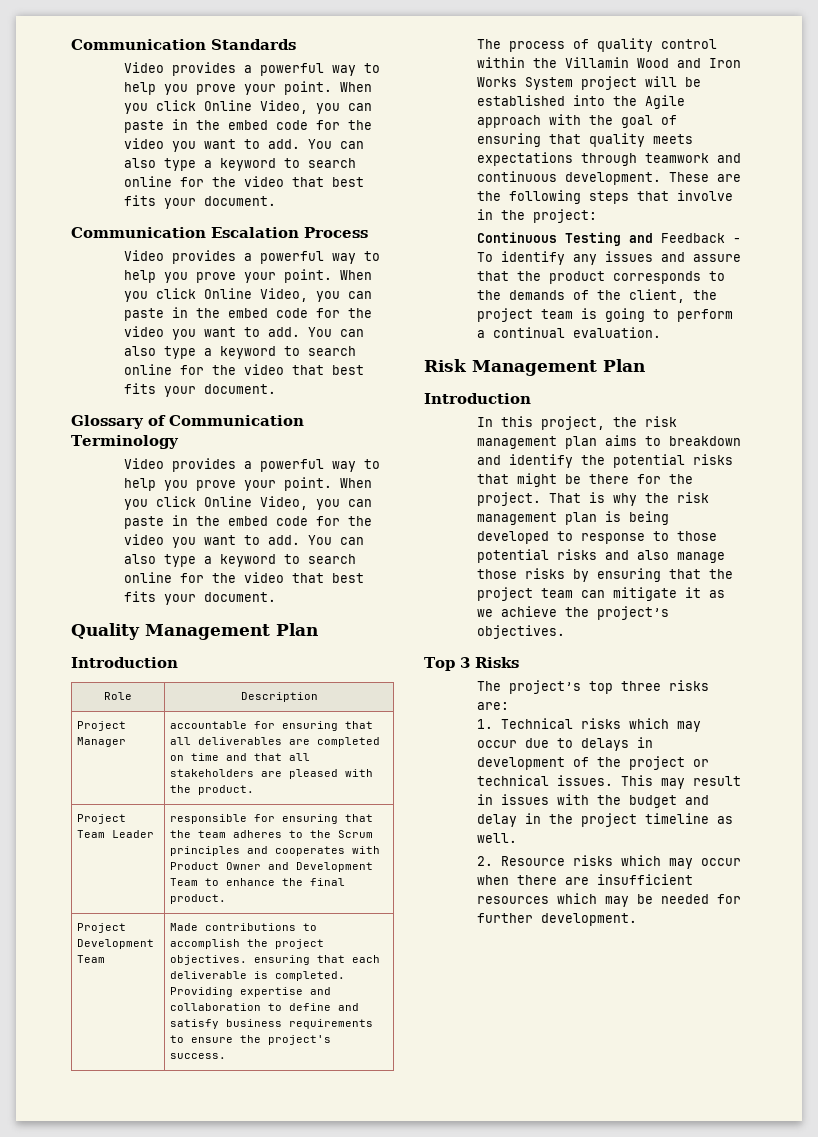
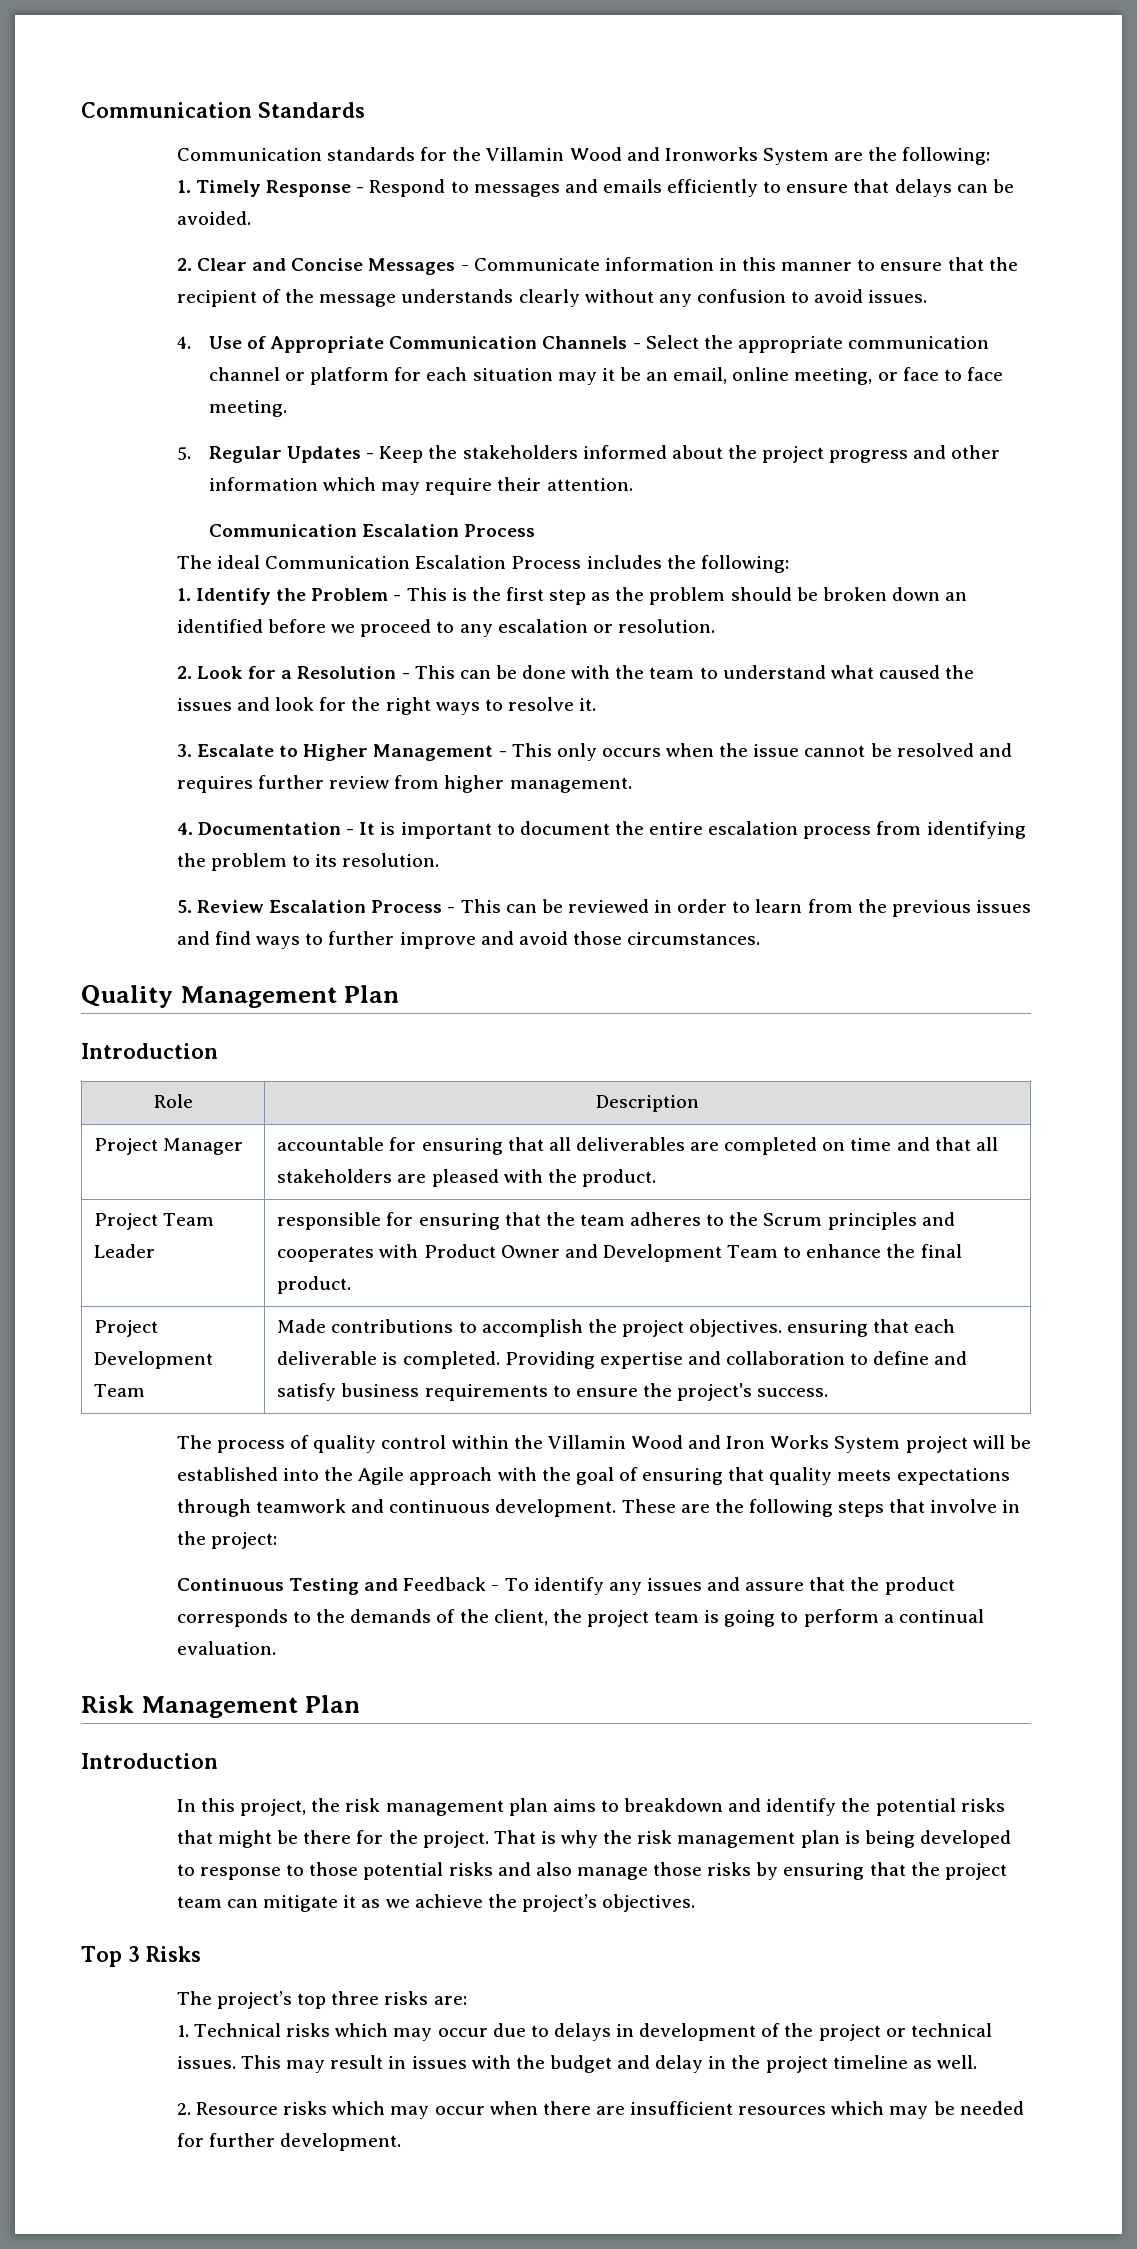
  Communication Standards
- Video provides a powerful way to help you prove your point. When you click Online Video, you can paste in the embed code for the video you want to add. You can also type a keyword to search online for the video that best fits your document.
+ Communication standards for the Villamin Wood and Ironworks System are the following:
+ 1. Timely Response - Respond to messages and emails efficiently to ensure that delays can be avoided.
+ 2. Clear and Concise Messages - Communicate information in this manner to ensure that the recipient of the message understands clearly without any confusion to avoid issues.
+ 4. Use of Appropriate Communication Channels - Select the appropriate communication channel or platform for each situation may it be an email, online meeting, or face to face meeting.
+ 5. Regular Updates - Keep the stakeholders informed about the project progress and other information which may require their attention.
  Communication Escalation Process
- Video provides a powerful way to help you prove your point. When you click Online Video, you can paste in the embed code for the video you want to add. You can also type a keyword to search online for the video that best fits your document.
- Glossary of Communication Terminology
- Video provides a powerful way to help you prove your point. When you click Online Video, you can paste in the embed code for the video you want to add. You can also type a keyword to search online for the video that best fits your document.
+ The ideal Communication Escalation Process includes the following:
+ 1. Identify the Problem - This is the first step as the problem should be broken down an identified before we proceed to any escalation or resolution.
+ 2. Look for a Resolution - This can be done with the team to understand what caused the issues and look for the right ways to resolve it.
+ 3. Escalate to Higher Management - This only occurs when the issue cannot be resolved and requires further review from higher management.
+ 4. Documentation - It is important to document the entire escalation process from identifying the problem to its resolution.
+ 5. Review Escalation Process - This can be reviewed in order to learn from the previous issues and find ways to further improve and avoid those circumstances.

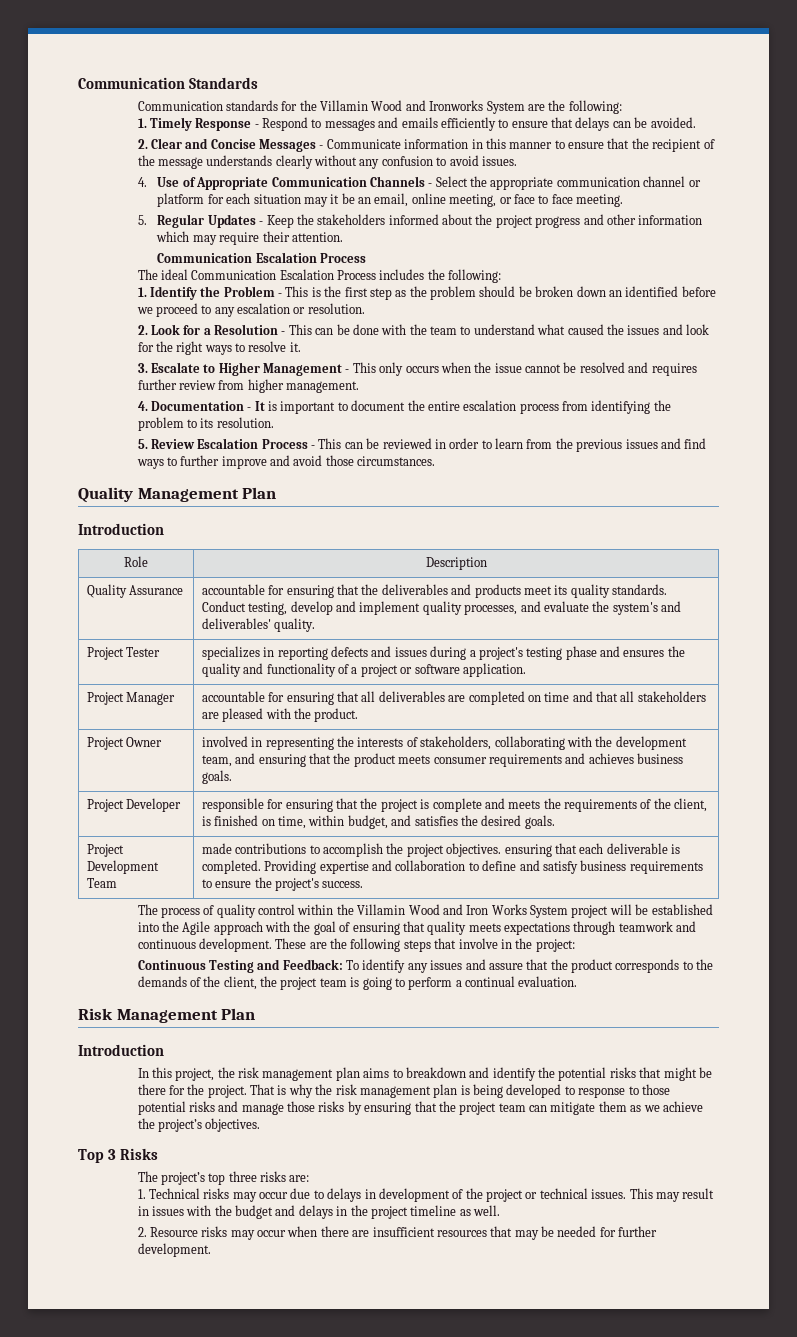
+ Quality Assurance | accountable for ensuring that the deliverables and products meet its quality standards. Conduct testing, develop and implement quality processes, and evaluate the system's and deliverables' quality.
+ Project Tester | specializes in reporting defects and issues during a project's testing phase and ensures the quality and functionality of a project or software application.
- Project Team Leader | responsible for ensuring that the team adheres to the Scrum principles and cooperates with Product Owner and Development Team to enhance the final product.
+ Project Owner | involved in representing the interests of stakeholders, collaborating with the development team, and ensuring that the product meets consumer requirements and achieves business goals.
+ Project Developer | responsible for ensuring that the project is complete and meets the requirements of the client, is finished on time, within budget, and satisfies the desired goals.
- Project Development Team | Made contributions to accomplish the project objectives. ensuring that each deliverable is completed. Providing expertise and collaboration to define and satisfy business requirements to ensure the project's success.
+ Project Development Team | made contributions to accomplish the project objectives. ensuring that each deliverable is completed. Providing expertise and collaboration to define and satisfy business requirements to ensure the project's success.
- Continuous Testing and Feedback - To identify any issues and assure that the product corresponds to the demands of the client, the project team is going to perform a continual evaluation.
+ Continuous Testing and Feedback: To identify any issues and assure that the product corresponds to the demands of the client, the project team is going to perform a continual evaluation.
- That is why the risk management plan is being developed to response to those potential risks and also manage those risks by ensuring that the project team can mitigate it as we achieve the project’s objectives.
+ That is why the risk management plan is being developed to response to those potential risks and manage those risks by ensuring that the project team can mitigate them as we achieve the project’s objectives.
- 1. Technical risks which may occur due to delays in development of the project or technical issues.
+ 1. Technical risks may occur due to delays in development of the project or technical issues.
- This may result in issues with the budget and delay in the project timeline as well.
+ This may result in issues with the budget and delays in the project timeline as well.
- 2. Resource risks which may occur when there are insufficient resources which may be needed for further development.
+ 2. Resource risks may occur when there are insufficient resources that may be needed for further development.

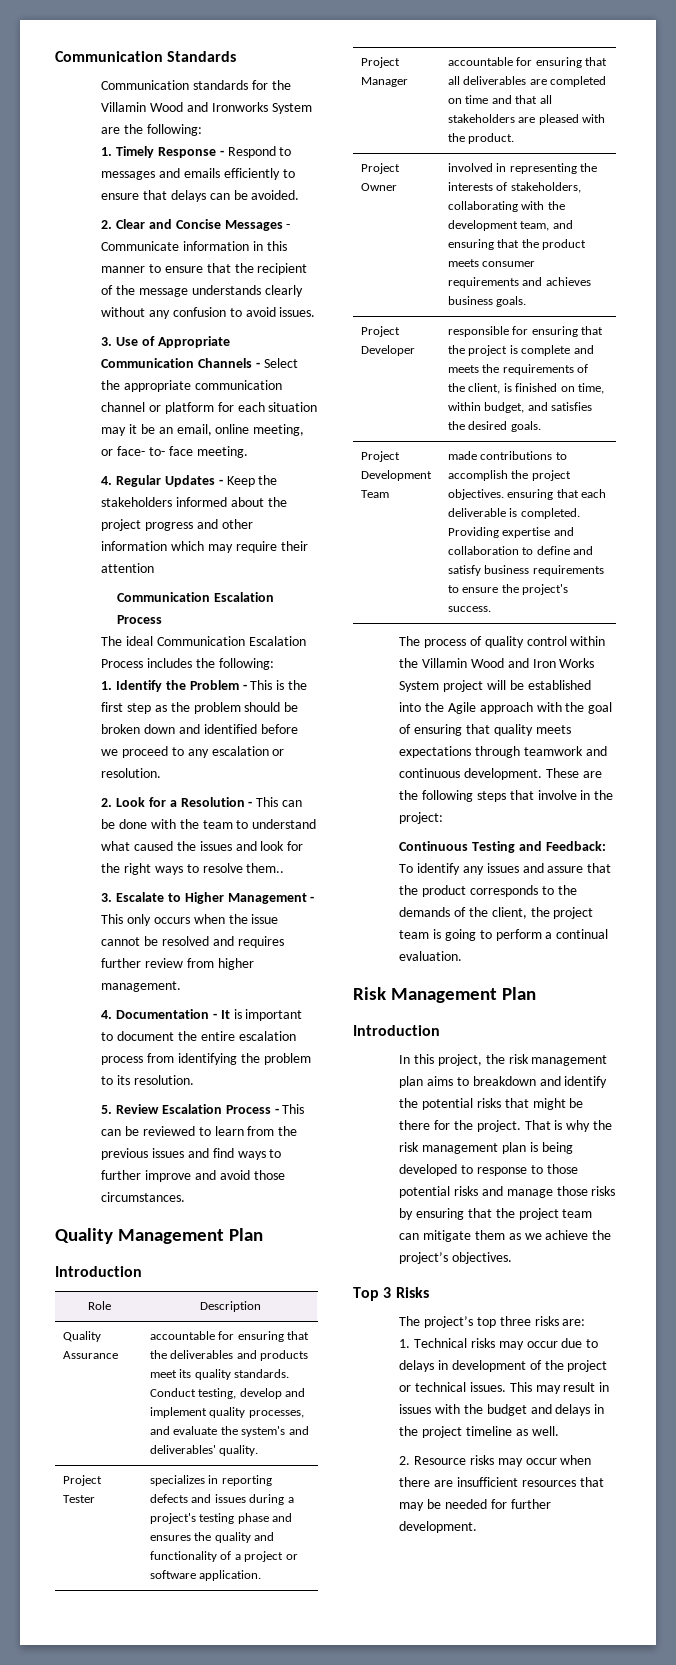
- 4. Use of Appropriate Communication Channels - Select the appropriate communication channel or platform for each situation may it be an email, online meeting, or face to face meeting.
+ 3. Use of Appropriate Communication Channels - Select the appropriate communication channel or platform for each situation may it be an email, online meeting, or face- to- face meeting.
- 5. Regular Updates - Keep the stakeholders informed about the project progress and other information which may require their attention.
+ 4. Regular Updates - Keep the stakeholders informed about the project progress and other information which may require their attention
- 1. Identify the Problem - This is the first step as the problem should be broken down an identified before we proceed to any escalation or resolution.
+ 1. Identify the Problem - This is the first step as the problem should be broken down and identified before we proceed to any escalation or resolution.
- 2. Look for a Resolution - This can be done with the team to understand what caused the issues and look for the right ways to resolve it.
+ 2. Look for a Resolution - This can be done with the team to understand what caused the issues and look for the right ways to resolve them..
- 5. Review Escalation Process - This can be reviewed in order to learn from the previous issues and find ways to further improve and avoid those circumstances.
+ 5. Review Escalation Process - This can be reviewed to learn from the previous issues and find ways to further improve and avoid those circumstances.

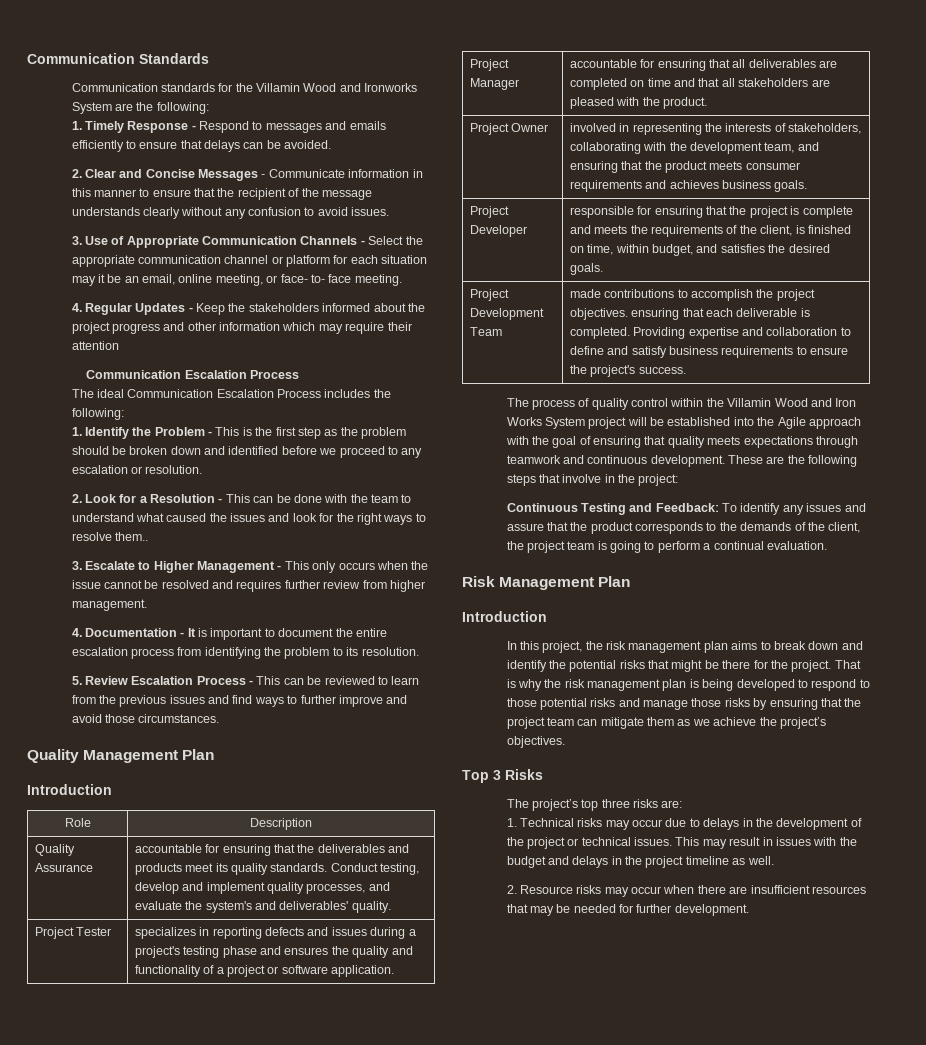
- In this project, the risk management plan aims to breakdown and identify the potential risks that might be there for the project.
+ In this project, the risk management plan aims to break down and identify the potential risks that might be there for the project.
- That is why the risk management plan is being developed to response to those potential risks and manage those risks by ensuring that the project team can mitigate them as we achieve the project’s objectives.
+ That is why the risk management plan is being developed to respond to those potential risks and manage those risks by ensuring that the project team can mitigate them as we achieve the project’s objectives.
- 1. Technical risks may occur due to delays in development of the project or technical issues.
+ 1. Technical risks may occur due to delays in the development of the project or technical issues.

